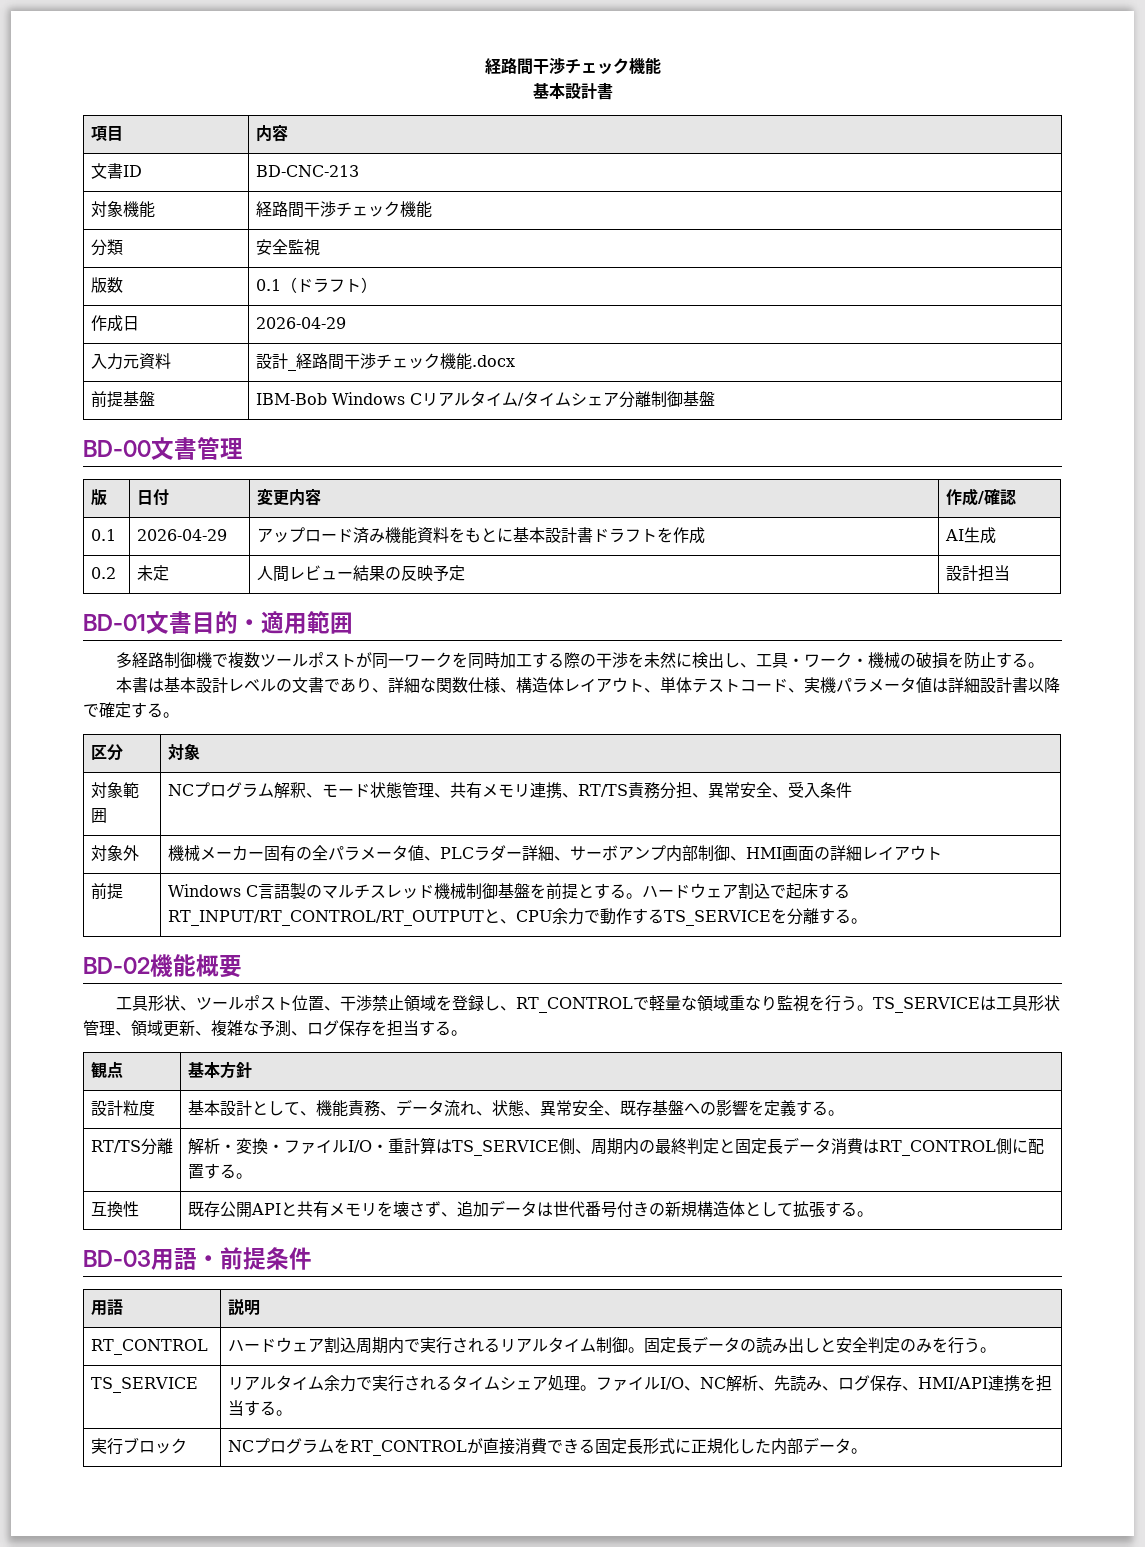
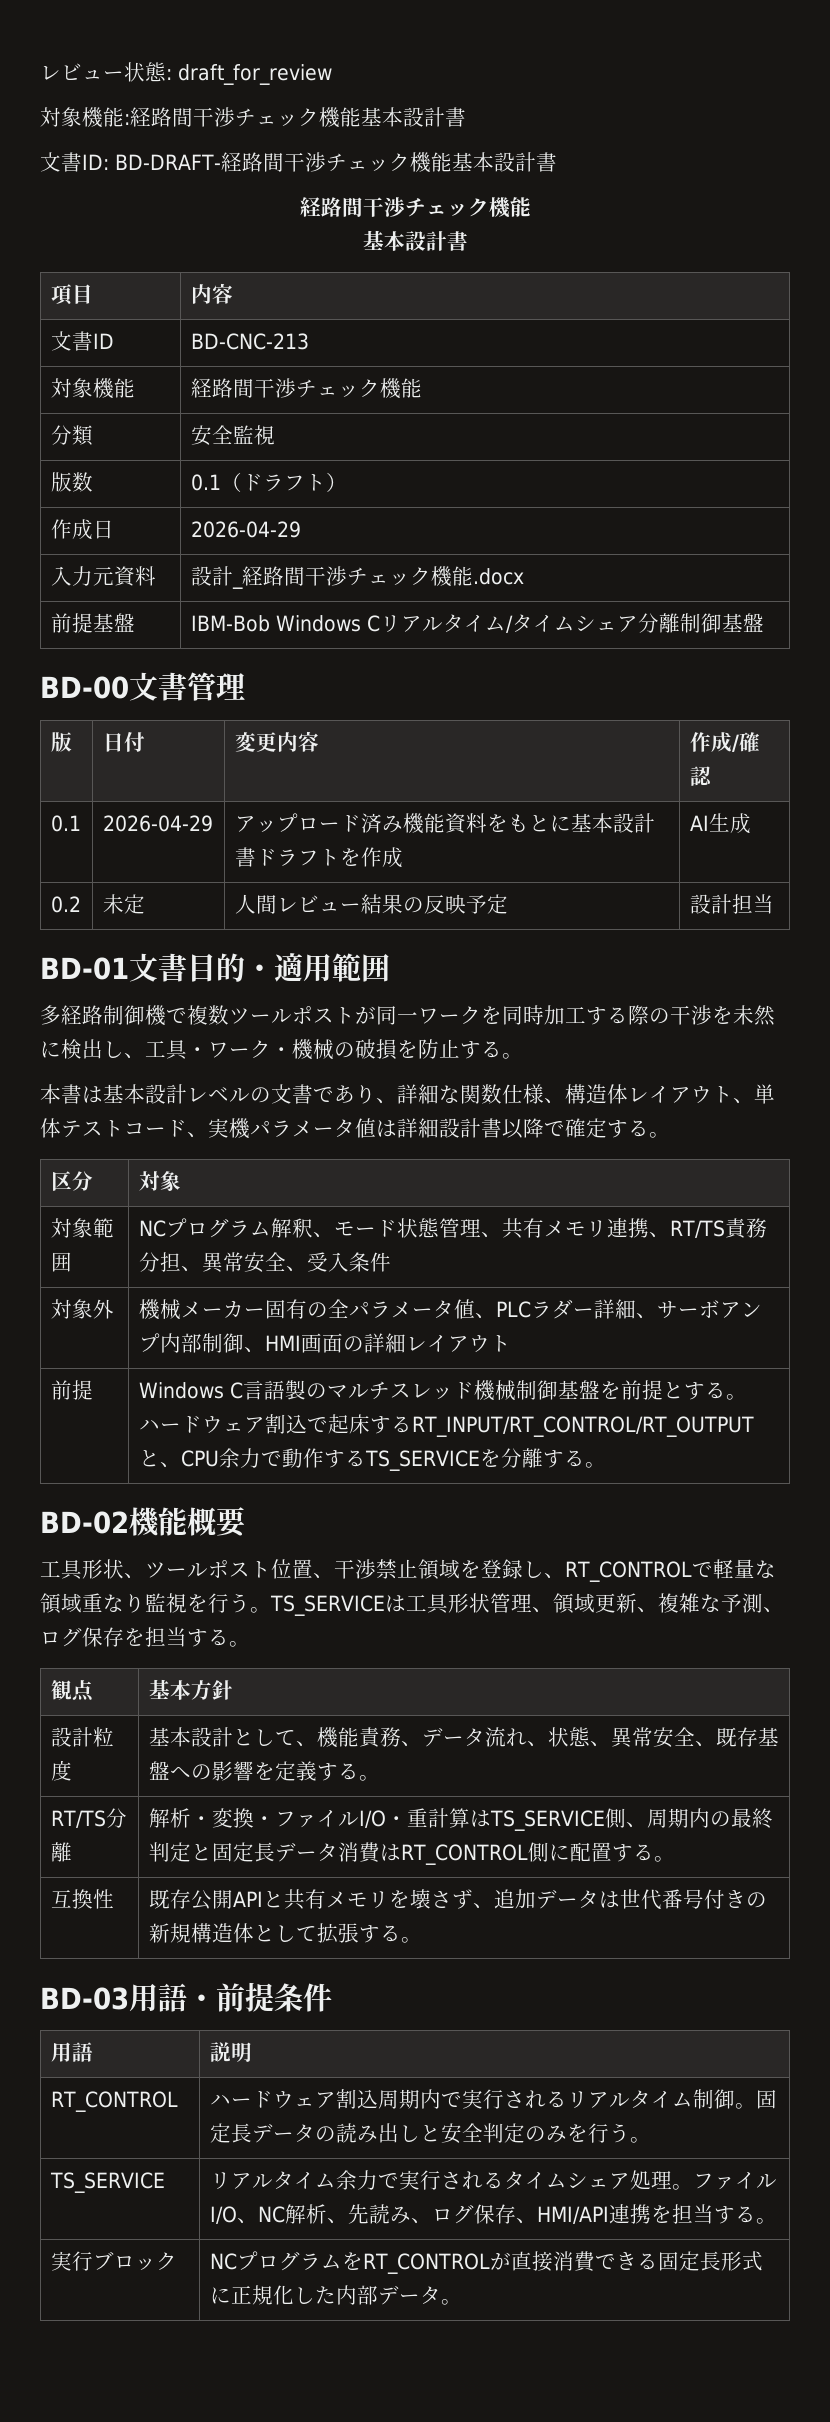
+ レビュー状態: draft_for_review
+ 対象機能:経路間干渉チェック機能基本設計書
+ 文書ID: BD-DRAFT-経路間干渉チェック機能基本設計書

